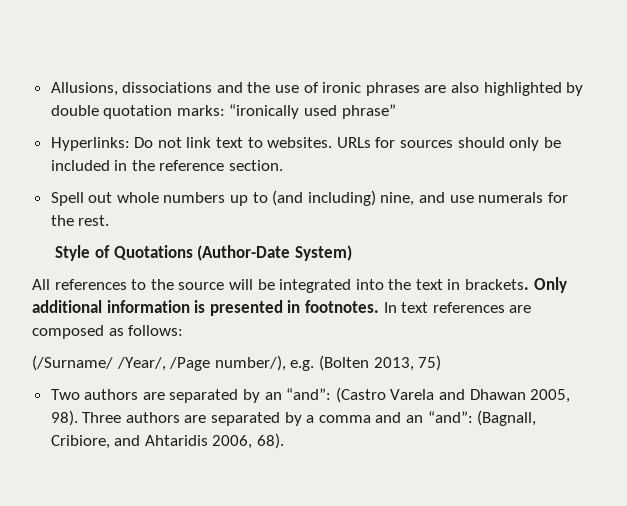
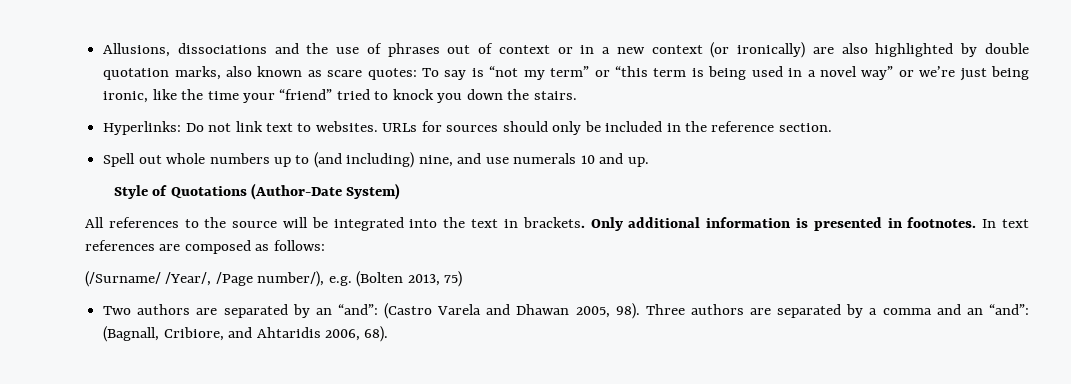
- Allusions, dissociations and the use of ironic phrases are also highlighted by double quotation marks: “ironically used phrase”
+ Allusions, dissociations and the use of phrases out of context or in a new context (or ironically) are also highlighted by double quotation marks, also known as scare quotes: To say is “not my term” or “this term is being used in a novel way” or we’re just being ironic, like the time your “friend” tried to knock you down the stairs.
- Spell out whole numbers up to (and including) nine, and use numerals for the rest.
+ Spell out whole numbers up to (and including) nine, and use numerals 10 and up.

